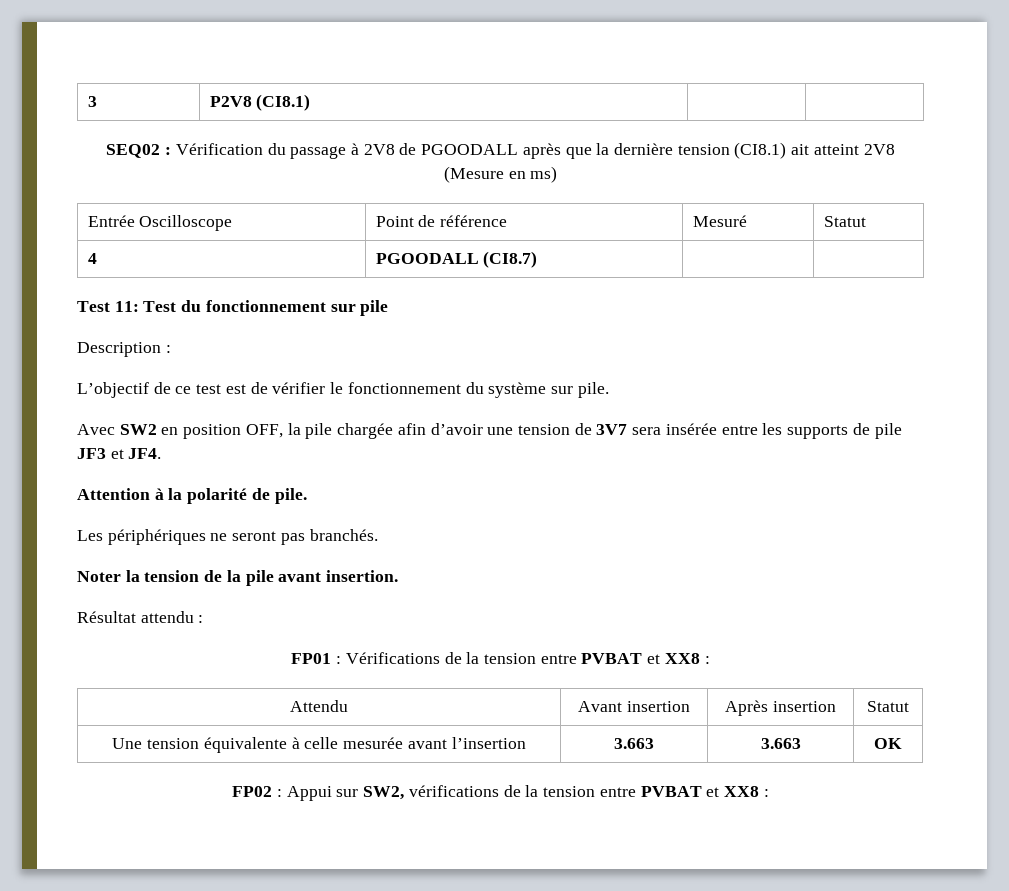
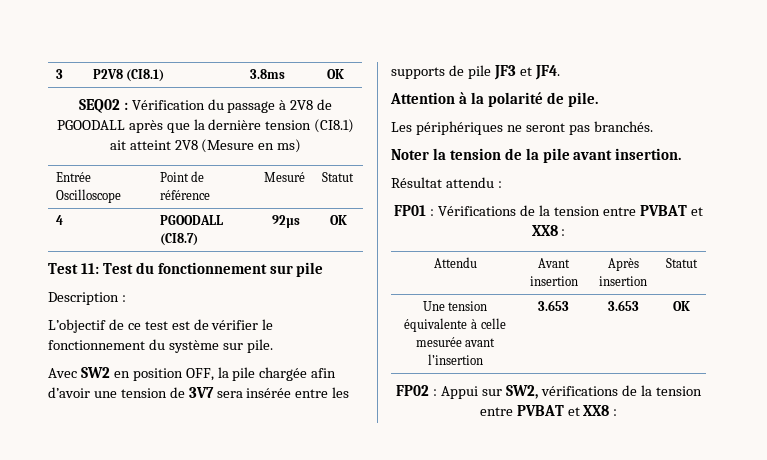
- 3 | P2V8 (CI8.1) | |
+ 3 | P2V8 (CI8.1) | 3.8ms | OK
- 4 | PGOODALL (CI8.7) | |
+ 4 | PGOODALL (CI8.7) | 92µs | OK
- Une tension équivalente à celle mesurée avant l’insertion | 3.663 | 3.663 | OK
+ Une tension équivalente à celle mesurée avant l’insertion | 3.653 | 3.653 | OK

